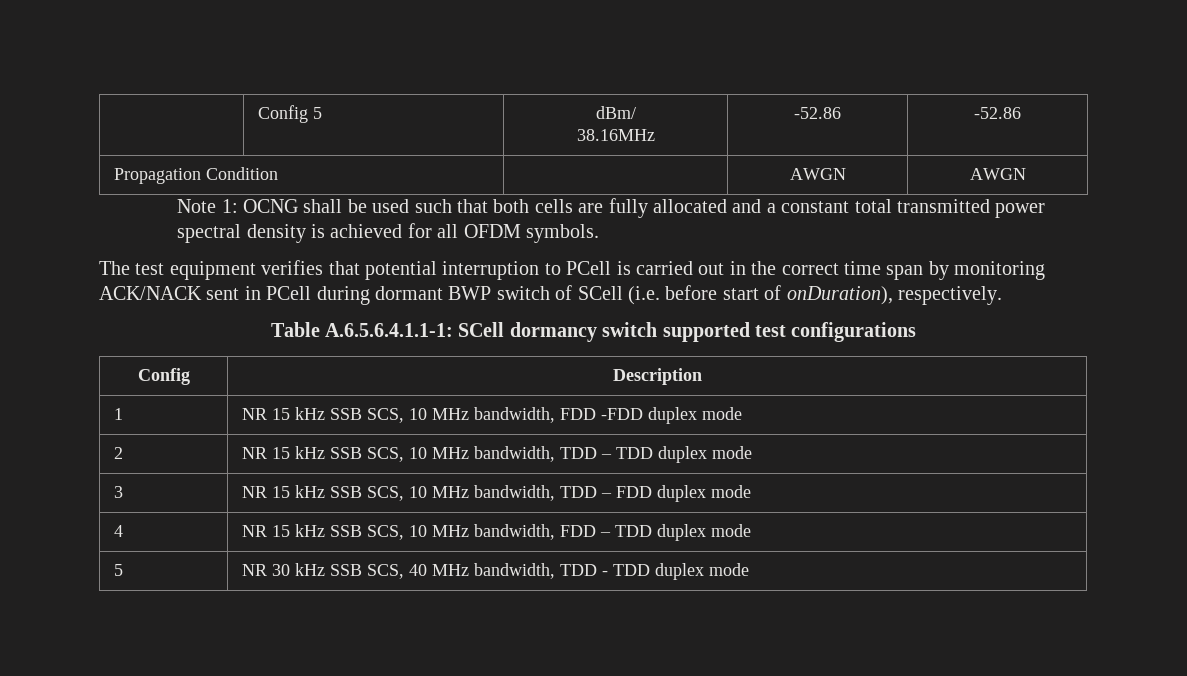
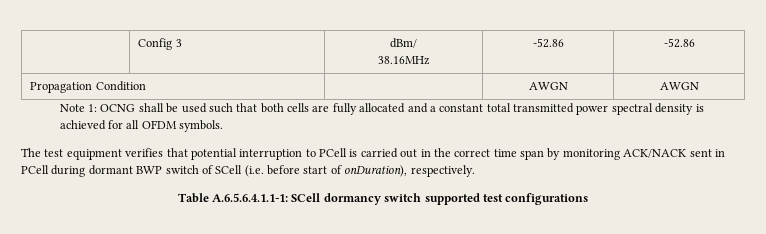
- | Config 5 | dBm/
+ | Config 3 | dBm/
- Config | Description
- 1 | NR 15 kHz SSB SCS, 10 MHz bandwidth, FDD -FDD duplex mode
- 2 | NR 15 kHz SSB SCS, 10 MHz bandwidth, TDD – TDD duplex mode
- 3 | NR 15 kHz SSB SCS, 10 MHz bandwidth, TDD – FDD duplex mode
- 4 | NR 15 kHz SSB SCS, 10 MHz bandwidth, FDD – TDD duplex mode
- 5 | NR 30 kHz SSB SCS, 40 MHz bandwidth, TDD - TDD duplex mode

